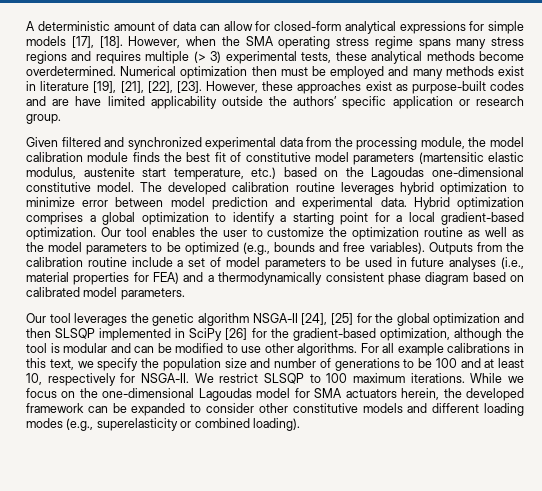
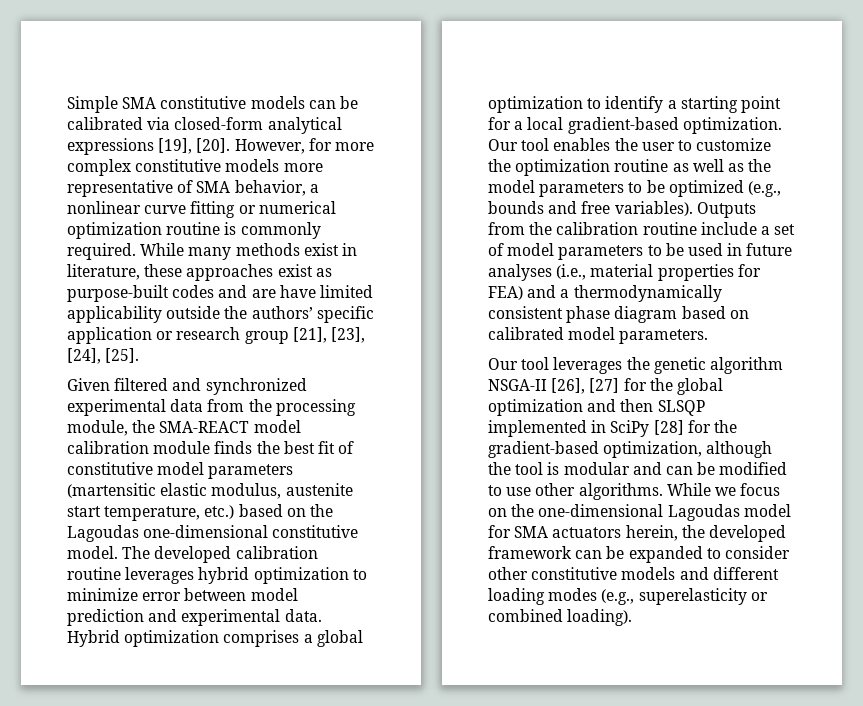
- A deterministic amount of data can allow for closed-form analytical expressions for simple models [17], [18]. However, when the SMA operating stress regime spans many stress regions and requires multiple (> 3) experimental tests, these analytical methods become overdetermined. Numerical optimization then must be employed and many methods exist in literature [19], [21], [22], [23]. However, these approaches exist as purpose-built codes and are have limited applicability outside the authors’ specific application or research group.
+ Simple SMA constitutive models can be calibrated via closed-form analytical expressions [19], [20]. However, for more complex constitutive models more representative of SMA behavior, a nonlinear curve fitting or numerical optimization routine is commonly required. While many methods exist in literature, these approaches exist as purpose-built codes and are have limited applicability outside the authors’ specific application or research group [21], [23], [24], [25].
- Given filtered and synchronized experimental data from the processing module, the model calibration module finds the best fit of constitutive model parameters (martensitic elastic modulus, austenite start temperature, etc.) based on the Lagoudas one-dimensional constitutive model.
+ Given filtered and synchronized experimental data from the processing module, the SMA-REACT model calibration module finds the best fit of constitutive model parameters (martensitic elastic modulus, austenite start temperature, etc.) based on the Lagoudas one-dimensional constitutive model.
- Our tool leverages the genetic algorithm NSGA-II [24], [25] for the global optimization and then SLSQP implemented in SciPy [26] for the gradient-based optimization, although the tool is modular and can be modified to use other algorithms.
+ Our tool leverages the genetic algorithm NSGA-II [26], [27] for the global optimization and then SLSQP implemented in SciPy [28] for the gradient-based optimization, although the tool is modular and can be modified to use other algorithms.
- For all example calibrations in this text, we specify the population size and number of generations to be 100 and at least 10, respectively for NSGA-II. We restrict SLSQP to 100 maximum iterations.

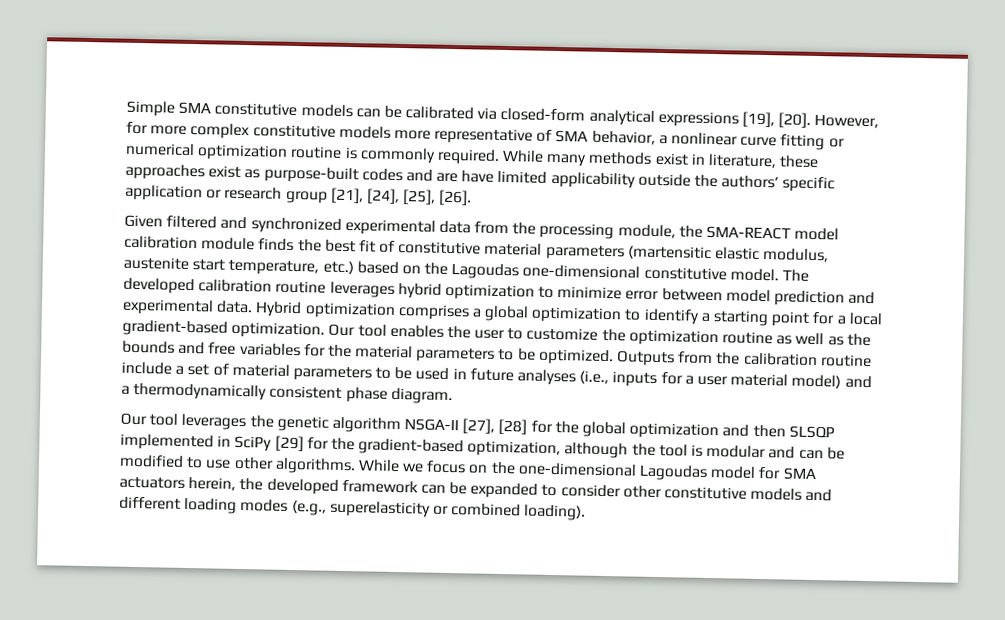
- While many methods exist in literature, these approaches exist as purpose-built codes and are have limited applicability outside the authors’ specific application or research group [21], [23], [24], [25].
+ While many methods exist in literature, these approaches exist as purpose-built codes and are have limited applicability outside the authors’ specific application or research group [21], [24], [25], [26].
- Given filtered and synchronized experimental data from the processing module, the SMA-REACT model calibration module finds the best fit of constitutive model parameters (martensitic elastic modulus, austenite start temperature, etc.) based on the Lagoudas one-dimensional constitutive model.
+ Given filtered and synchronized experimental data from the processing module, the SMA-REACT model calibration module finds the best fit of constitutive material parameters (martensitic elastic modulus, austenite start temperature, etc.) based on the Lagoudas one-dimensional constitutive model.
- Our tool enables the user to customize the optimization routine as well as the model parameters to be optimized (e.g., bounds and free variables).
+ Our tool enables the user to customize the optimization routine as well as the bounds and free variables for the material parameters to be optimized.
- Outputs from the calibration routine include a set of model parameters to be used in future analyses (i.e., material properties for FEA) and a thermodynamically consistent phase diagram based on calibrated model parameters.
+ Outputs from the calibration routine include a set of material parameters to be used in future analyses (i.e., inputs for a user material model) and a thermodynamically consistent phase diagram.
- Our tool leverages the genetic algorithm NSGA-II [26], [27] for the global optimization and then SLSQP implemented in SciPy [28] for the gradient-based optimization, although the tool is modular and can be modified to use other algorithms.
+ Our tool leverages the genetic algorithm NSGA-II [27], [28] for the global optimization and then SLSQP implemented in SciPy [29] for the gradient-based optimization, although the tool is modular and can be modified to use other algorithms.

